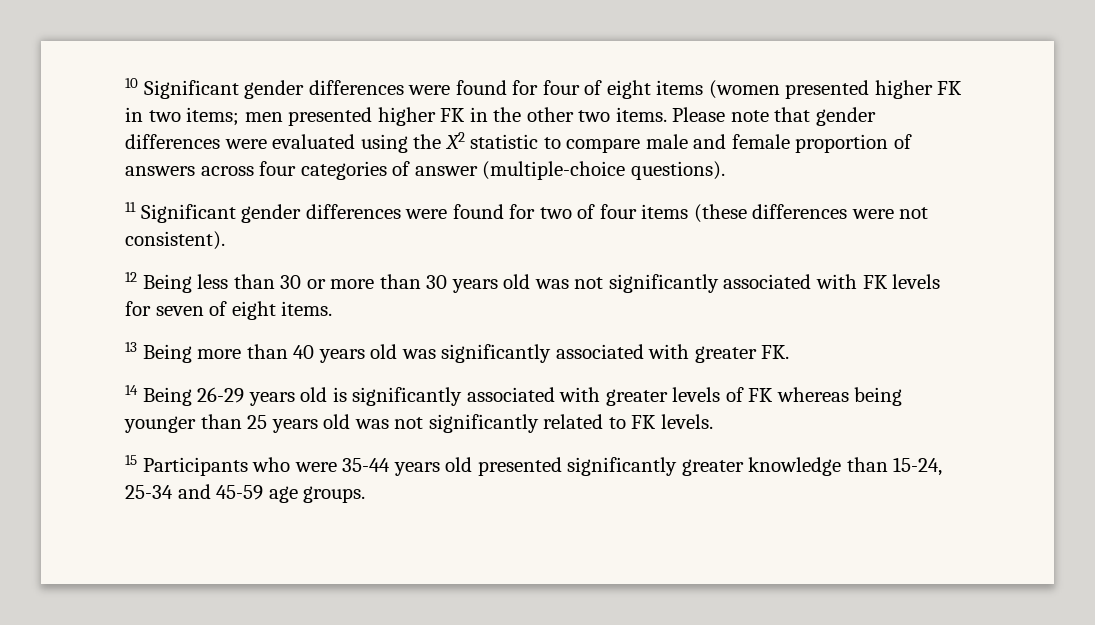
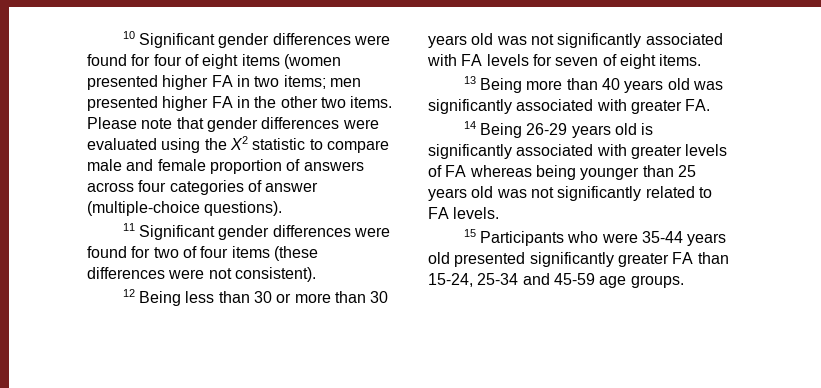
- 10 Significant gender differences were found for four of eight items (women presented higher FK in two items; men presented higher FK in the other two items.
+ 10 Significant gender differences were found for four of eight items (women presented higher FA in two items; men presented higher FA in the other two items.
- 12 Being less than 30 or more than 30 years old was not significantly associated with FK levels for seven of eight items.
+ 12 Being less than 30 or more than 30 years old was not significantly associated with FA levels for seven of eight items.
- 13 Being more than 40 years old was significantly associated with greater FK.
+ 13 Being more than 40 years old was significantly associated with greater FA.
- 14 Being 26-29 years old is significantly associated with greater levels of FK whereas being younger than 25 years old was not significantly related to FK levels.
+ 14 Being 26-29 years old is significantly associated with greater levels of FA whereas being younger than 25 years old was not significantly related to FA levels.
- 15 Participants who were 35-44 years old presented significantly greater knowledge than 15-24, 25-34 and 45-59 age groups.
+ 15 Participants who were 35-44 years old presented significantly greater FA than 15-24, 25-34 and 45-59 age groups.

